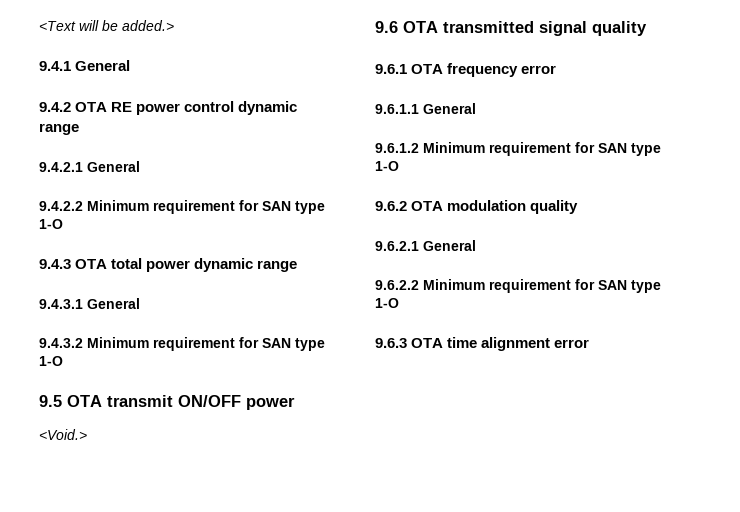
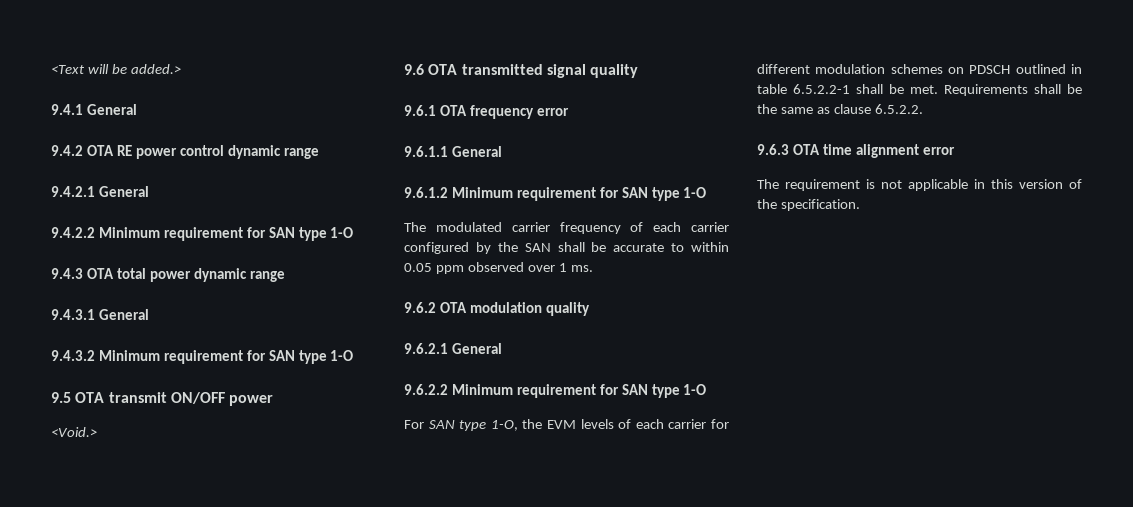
+ The modulated carrier frequency of each carrier configured by the SAN shall be accurate to within 0.05 ppm observed over 1 ms.
+ For SAN type 1-O, the EVM levels of each carrier for different modulation schemes on PDSCH outlined in table 6.5.2.2-1 shall be met. Requirements shall be the same as clause 6.5.2.2.
+ The requirement is not applicable in this version of the specification.

